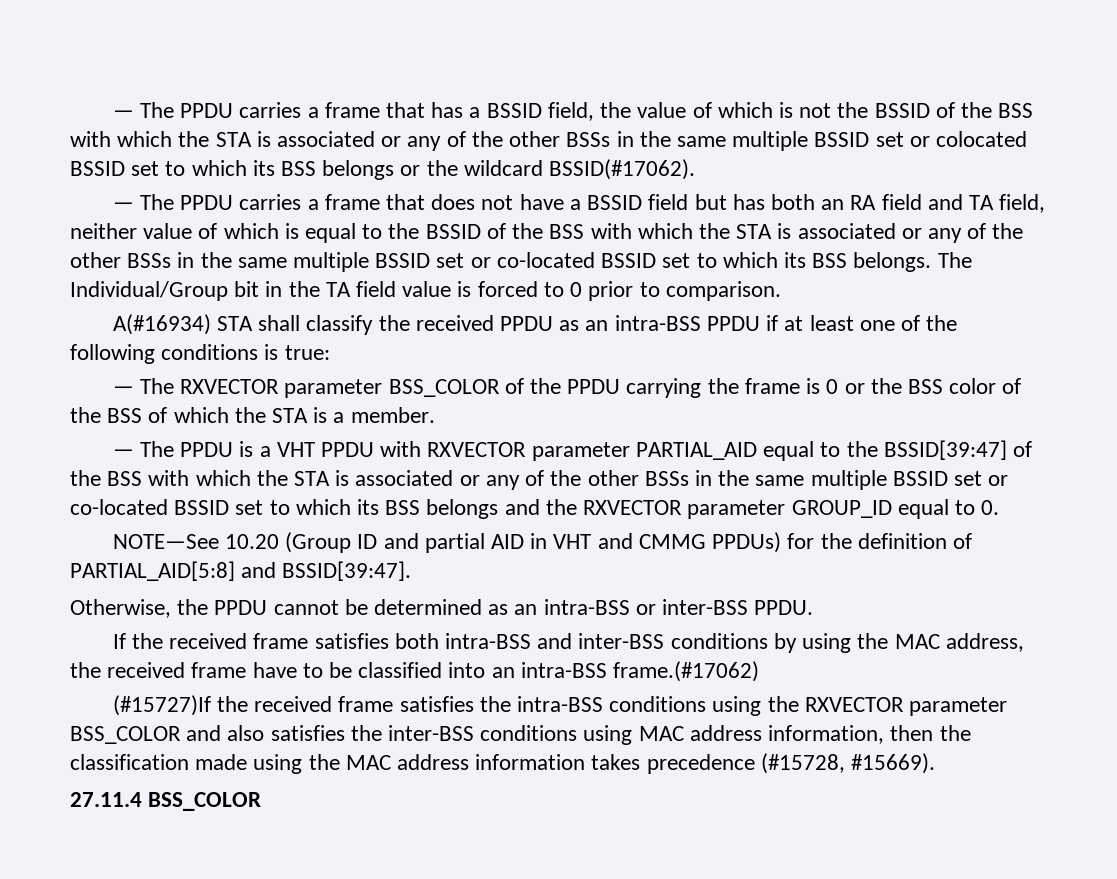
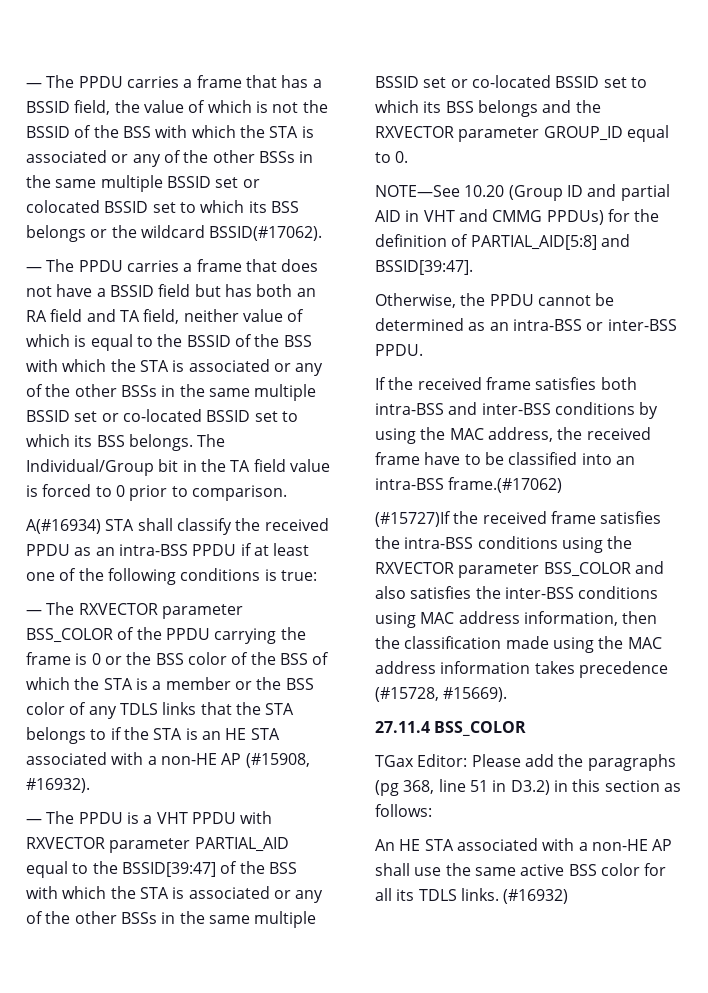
- — The RXVECTOR parameter BSS_COLOR of the PPDU carrying the frame is 0 or the BSS color of the BSS of which the STA is a member.
+ — The RXVECTOR parameter BSS_COLOR of the PPDU carrying the frame is 0 or the BSS color of the BSS of which the STA is a member or the BSS color of any TDLS links that the STA belongs to if the STA is an HE STA associated with a non-HE AP (#15908, #16932).
+ TGax Editor: Please add the paragraphs (pg 368, line 51 in D3.2) in this section as follows:
+ An HE STA associated with a non-HE AP shall use the same active BSS color for all its TDLS links. (#16932)

